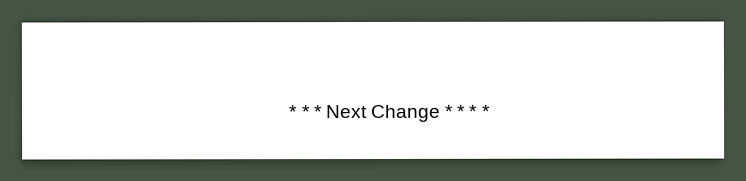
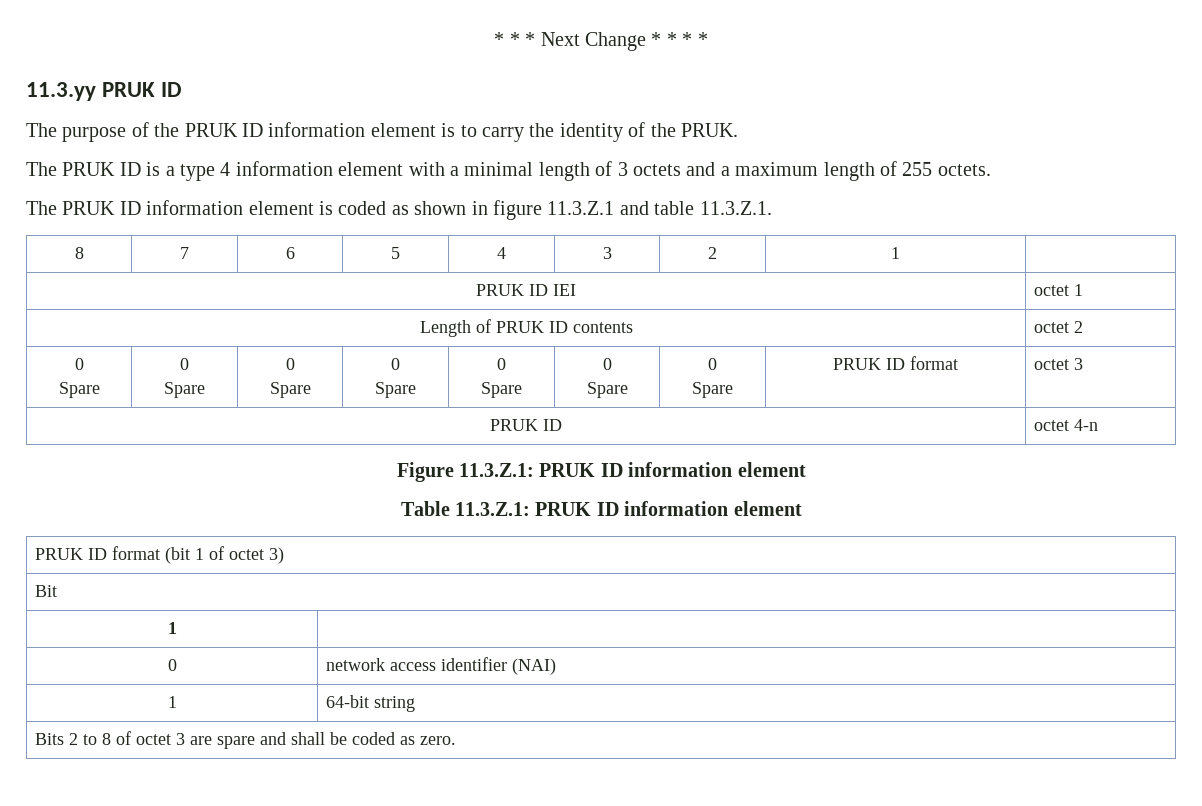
+ 11.3.yy PRUK ID
+ The purpose of the PRUK ID information element is to carry the identity of the PRUK.
+ The PRUK ID is a type 4 information element with a minimal length of 3 octets and a maximum length of 255 octets.
+ The PRUK ID information element is coded as shown in figure 11.3.Z.1 and table 11.3.Z.1.
+ 8 | 7 | 6 | 5 | 4 | 3 | 2 | 1 |
+ PRUK ID IEI | octet 1
+ Length of PRUK ID contents | octet 2
+ 0
+ Spare | 0
+ Spare | 0
+ Spare | 0
+ Spare | 0
+ Spare | 0
+ Spare | 0
+ Spare | PRUK ID format | octet 3
+ PRUK ID | octet 4-n
+ Figure 11.3.Z.1: PRUK ID information element
+ Table 11.3.Z.1: PRUK ID information element
+ PRUK ID format (bit 1 of octet 3)
+ Bit
+ 1 |
+ 0 | network access identifier (NAI)
+ 1 | 64-bit string
+ Bits 2 to 8 of octet 3 are spare and shall be coded as zero.

